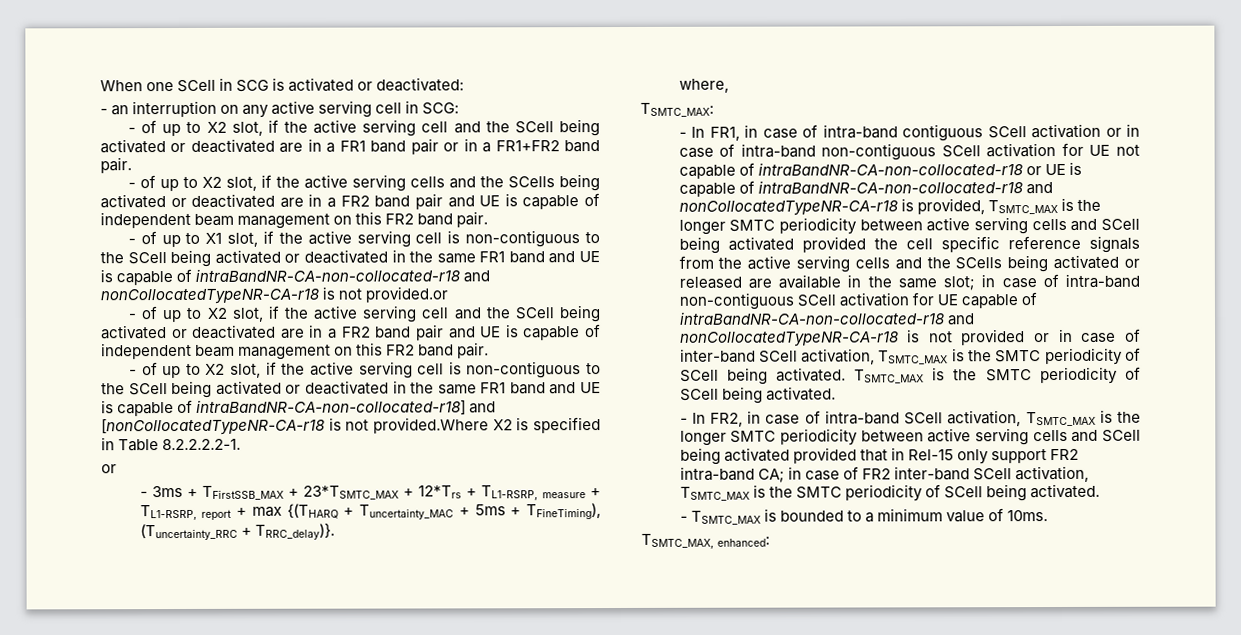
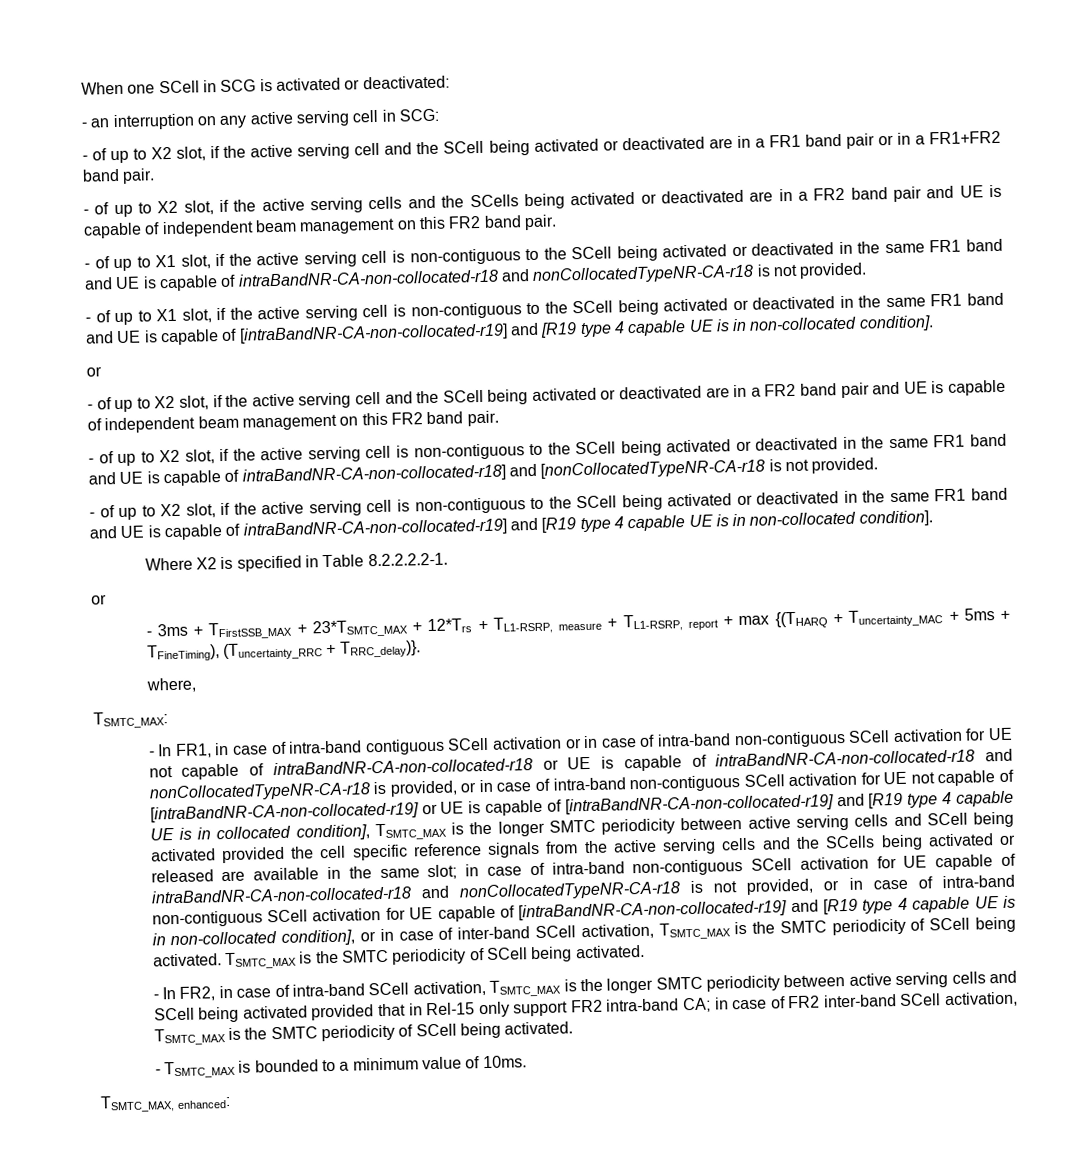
- - of up to X1 slot, if the active serving cell is non-contiguous to the SCell being activated or deactivated in the same FR1 band and UE is capable of intraBandNR-CA-non-collocated-r18 and nonCollocatedTypeNR-CA-r18 is not provided.or
+ - of up to X1 slot, if the active serving cell is non-contiguous to the SCell being activated or deactivated in the same FR1 band and UE is capable of intraBandNR-CA-non-collocated-r18 and nonCollocatedTypeNR-CA-r18 is not provided.
+ - of up to X1 slot, if the active serving cell is non-contiguous to the SCell being activated or deactivated in the same FR1 band and UE is capable of [intraBandNR-CA-non-collocated-r19] and [R19 type 4 capable UE is in non-collocated condition].
+ or
- - of up to X2 slot, if the active serving cell is non-contiguous to the SCell being activated or deactivated in the same FR1 band and UE is capable of intraBandNR-CA-non-collocated-r18] and [nonCollocatedTypeNR-CA-r18 is not provided.Where X2 is specified in Table 8.2.2.2.2-1.
+ - of up to X2 slot, if the active serving cell is non-contiguous to the SCell being activated or deactivated in the same FR1 band and UE is capable of intraBandNR-CA-non-collocated-r18] and [nonCollocatedTypeNR-CA-r18 is not provided.
+ - of up to X2 slot, if the active serving cell is non-contiguous to the SCell being activated or deactivated in the same FR1 band and UE is capable of intraBandNR-CA-non-collocated-r19] and [R19 type 4 capable UE is in non-collocated condition].
+ Where X2 is specified in Table 8.2.2.2.2-1.
- - In FR1, in case of intra-band contiguous SCell activation or in case of intra-band non-contiguous SCell activation for UE not capable of intraBandNR-CA-non-collocated-r18 or UE is capable of intraBandNR-CA-non-collocated-r18 and nonCollocatedTypeNR-CA-r18 is provided, TSMTC_MAX is the longer SMTC periodicity between active serving cells and SCell being activated provided the cell specific reference signals from the active serving cells and the SCells being activated or released are available in the same slot;
+ - In FR1, in case of intra-band contiguous SCell activation or in case of intra-band non-contiguous SCell activation for UE not capable of intraBandNR-CA-non-collocated-r18 or UE is capable of intraBandNR-CA-non-collocated-r18 and nonCollocatedTypeNR-CA-r18 is provided, or in case of intra-band non-contiguous SCell activation for UE not capable of [intraBandNR-CA-non-collocated-r19] or UE is capable of [intraBandNR-CA-non-collocated-r19] and [R19 type 4 capable UE is in collocated condition], TSMTC_MAX is the longer SMTC periodicity between active serving cells and SCell being activated provided the cell specific reference signals from the active serving cells and the SCells being activated or released are available in the same slot;
- in case of intra-band non-contiguous SCell activation for UE capable of intraBandNR-CA-non-collocated-r18 and nonCollocatedTypeNR-CA-r18 is not provided or in case of inter-band SCell activation, TSMTC_MAX is the SMTC periodicity of SCell being activated.
+ in case of intra-band non-contiguous SCell activation for UE capable of intraBandNR-CA-non-collocated-r18 and nonCollocatedTypeNR-CA-r18 is not provided, or in case of intra-band non-contiguous SCell activation for UE capable of [intraBandNR-CA-non-collocated-r19] and [R19 type 4 capable UE is in non-collocated condition], or in case of inter-band SCell activation, TSMTC_MAX is the SMTC periodicity of SCell being activated.

